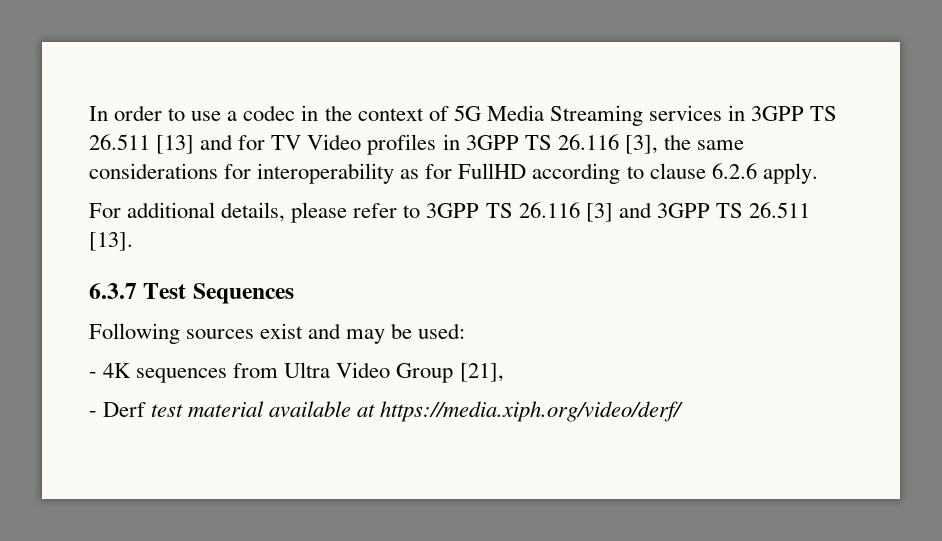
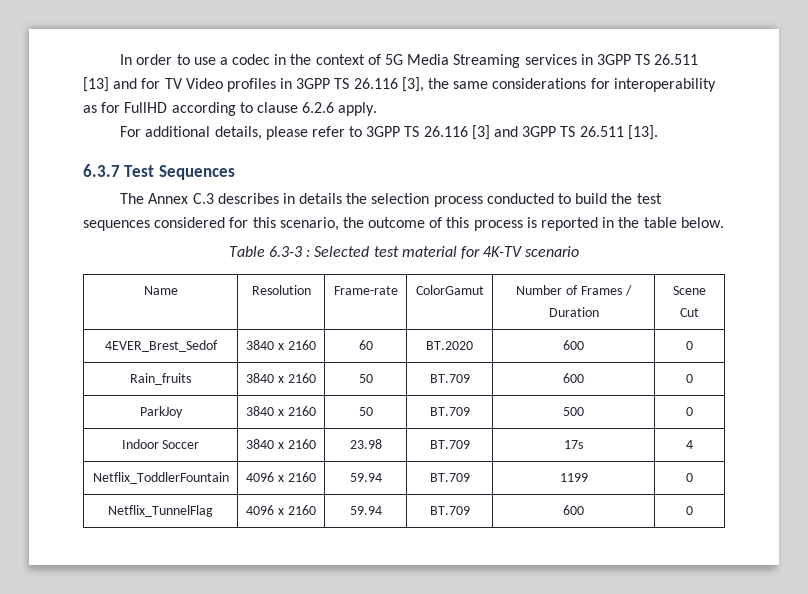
- Following sources exist and may be used:
- - 4K sequences from Ultra Video Group [21],
- - Derf test material available at https://media.xiph.org/video/derf/
+ The Annex C.3 describes in details the selection process conducted to build the test sequences considered for this scenario, the outcome of this process is reported in the table below.
+ Table 6.3-3 : Selected test material for 4K-TV scenario
+ Name | Resolution | Frame-rate | ColorGamut | Number of Frames / Duration | Scene Cut
+ 4EVER_Brest_Sedof | 3840 x 2160 | 60 | BT.2020 | 600 | 0
+ Rain_fruits | 3840 x 2160 | 50 | BT.709 | 600 | 0
+ ParkJoy | 3840 x 2160 | 50 | BT.709 | 500 | 0
+ Indoor Soccer | 3840 x 2160 | 23.98 | BT.709 | 17s | 4
+ Netflix_ToddlerFountain | 4096 x 2160 | 59.94 | BT.709 | 1199 | 0
+ Netflix_TunnelFlag | 4096 x 2160 | 59.94 | BT.709 | 600 | 0

